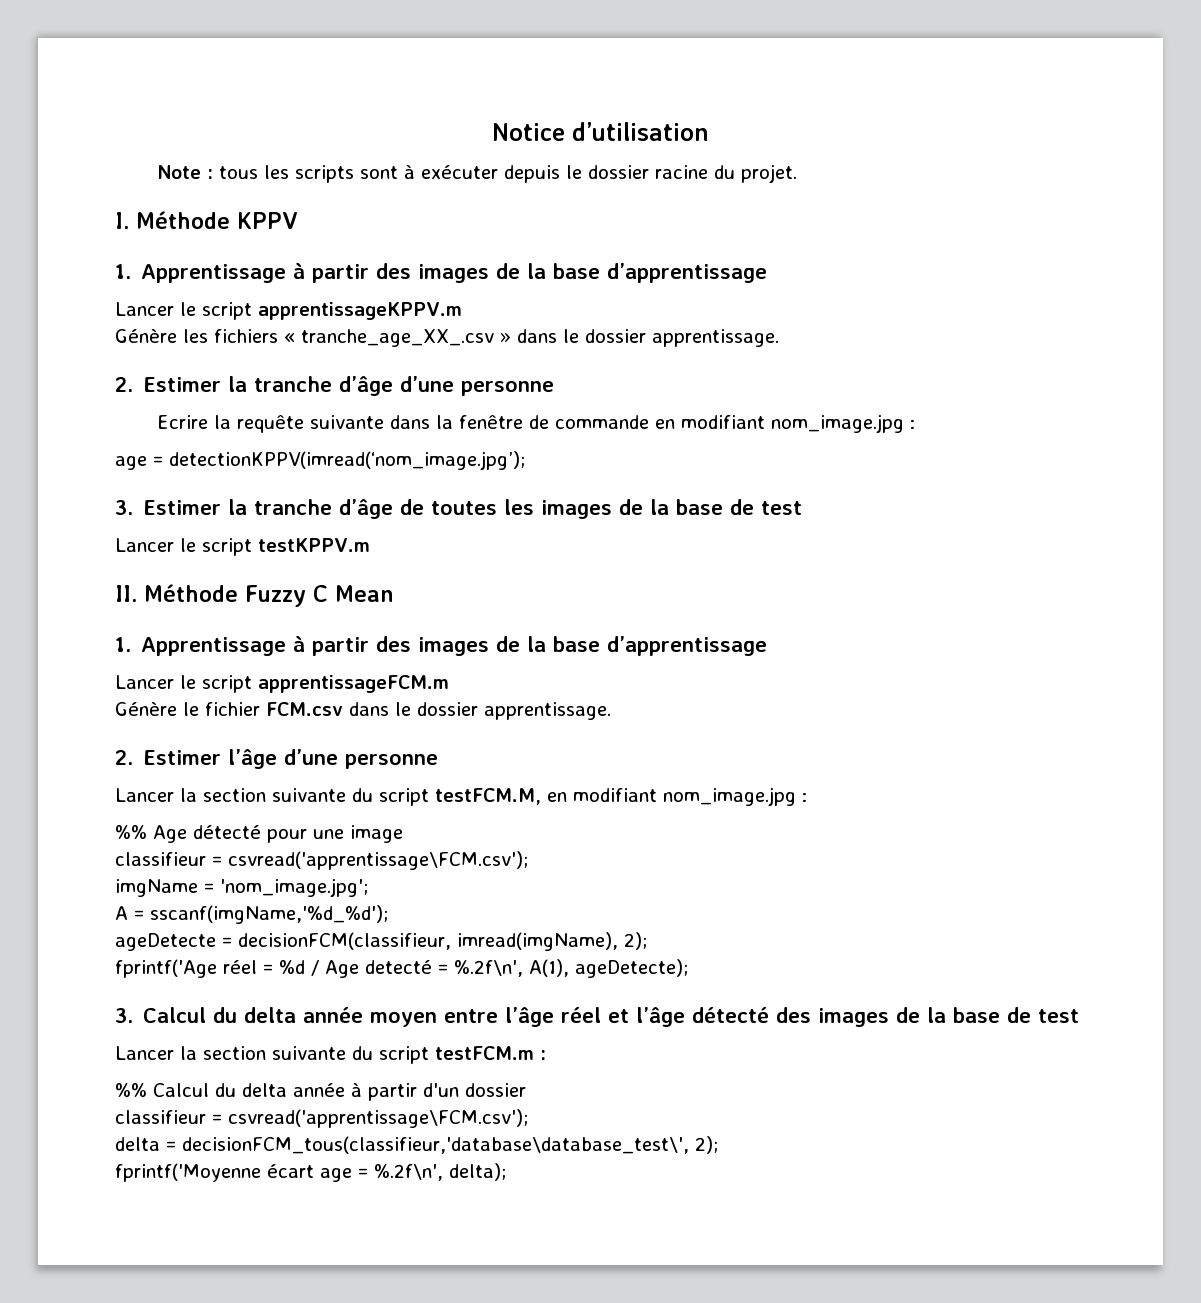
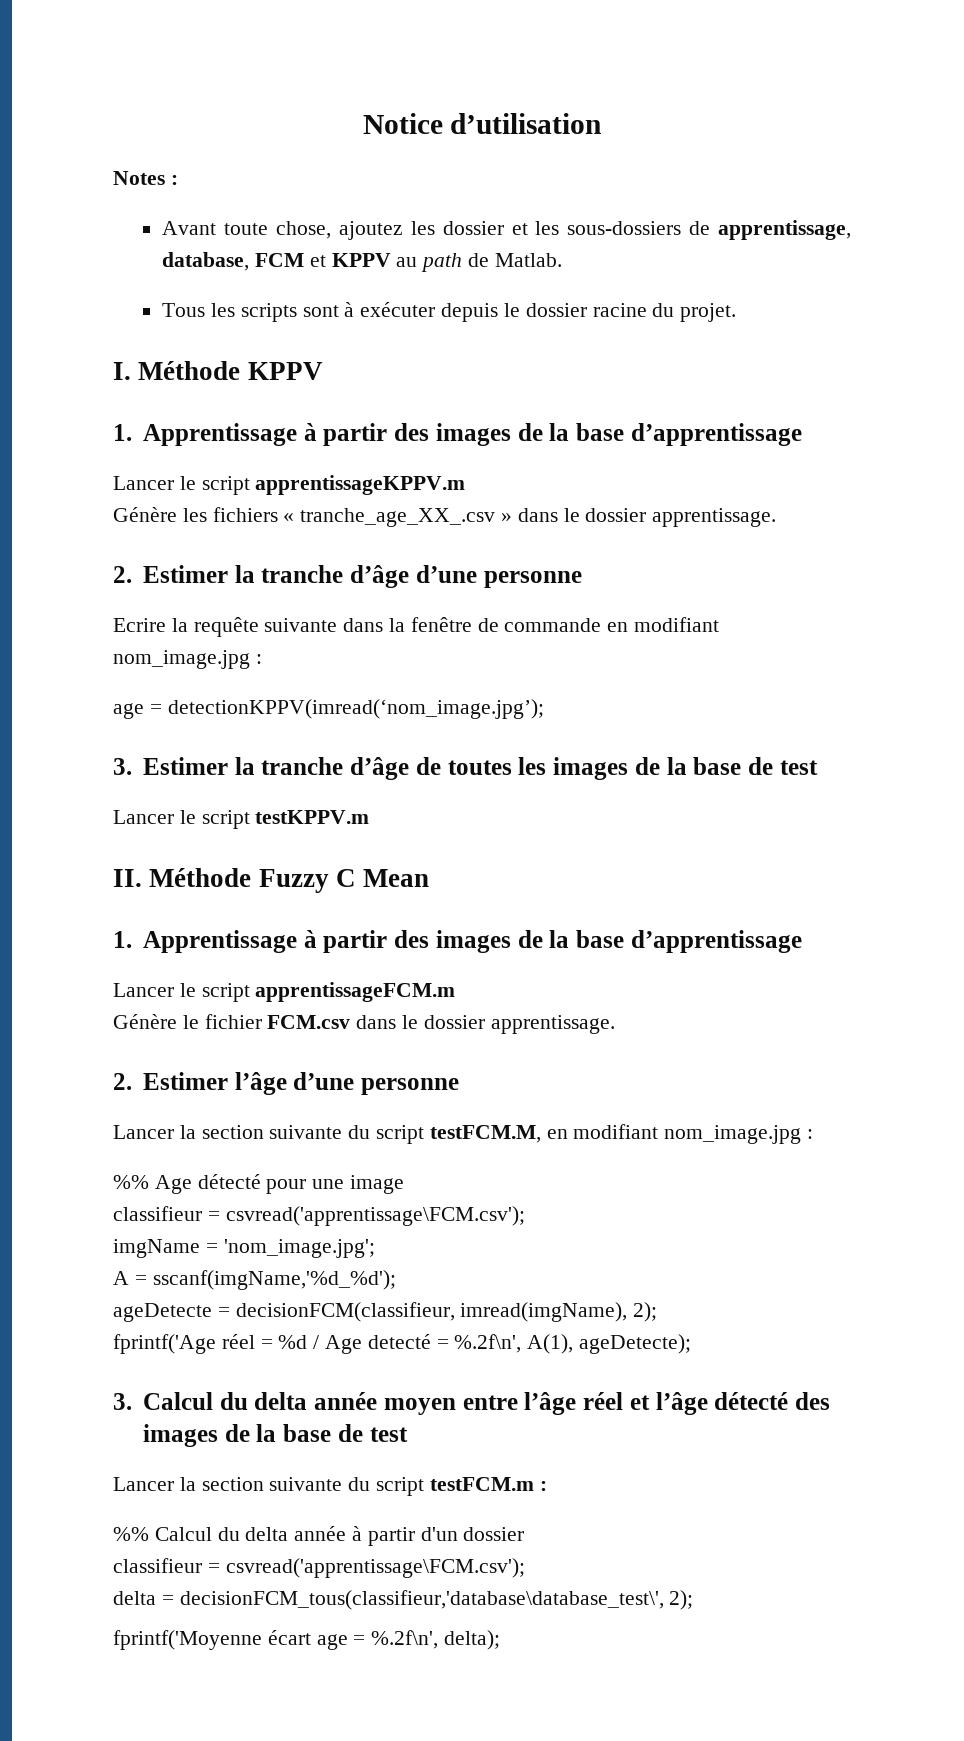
- Note : tous les scripts sont à exécuter depuis le dossier racine du projet.
+ Notes :
+ Avant toute chose, ajoutez les dossier et les sous-dossiers de apprentissage, database, FCM et KPPV au path de Matlab.
+ Tous les scripts sont à exécuter depuis le dossier racine du projet.

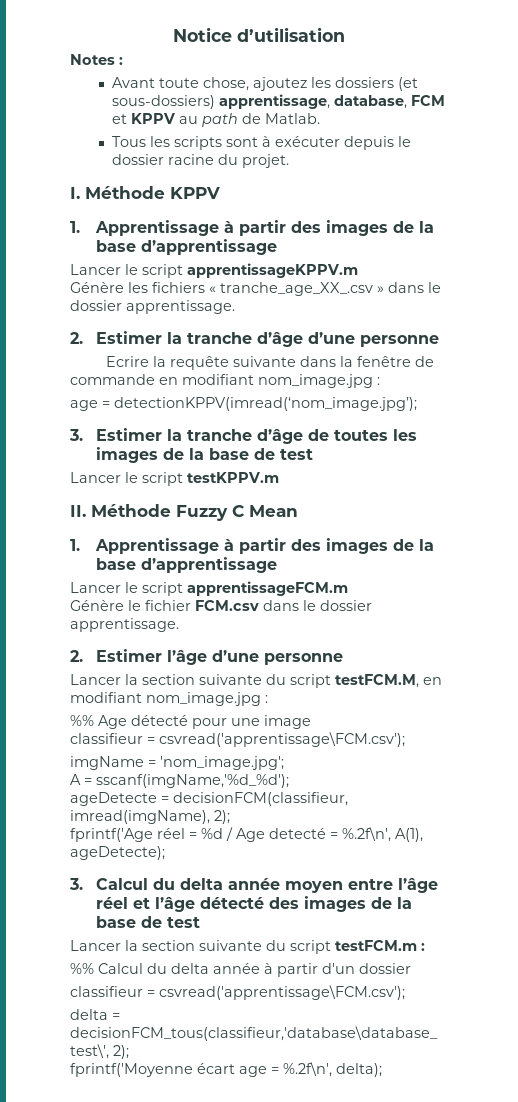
- Avant toute chose, ajoutez les dossier et les sous-dossiers de apprentissage, database, FCM et KPPV au path de Matlab.
+ Avant toute chose, ajoutez les dossiers (et sous-dossiers) apprentissage, database, FCM et KPPV au path de Matlab.

